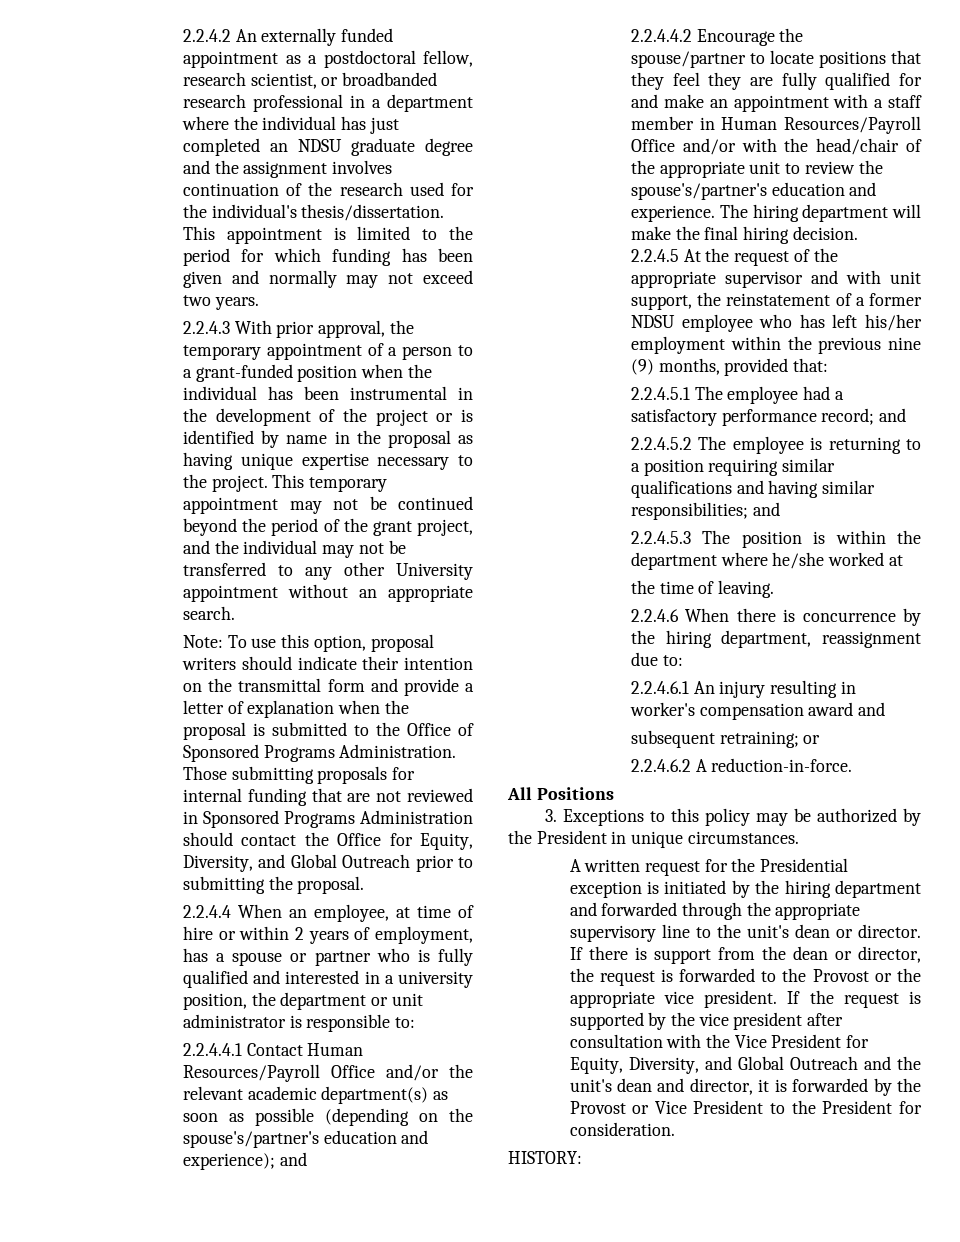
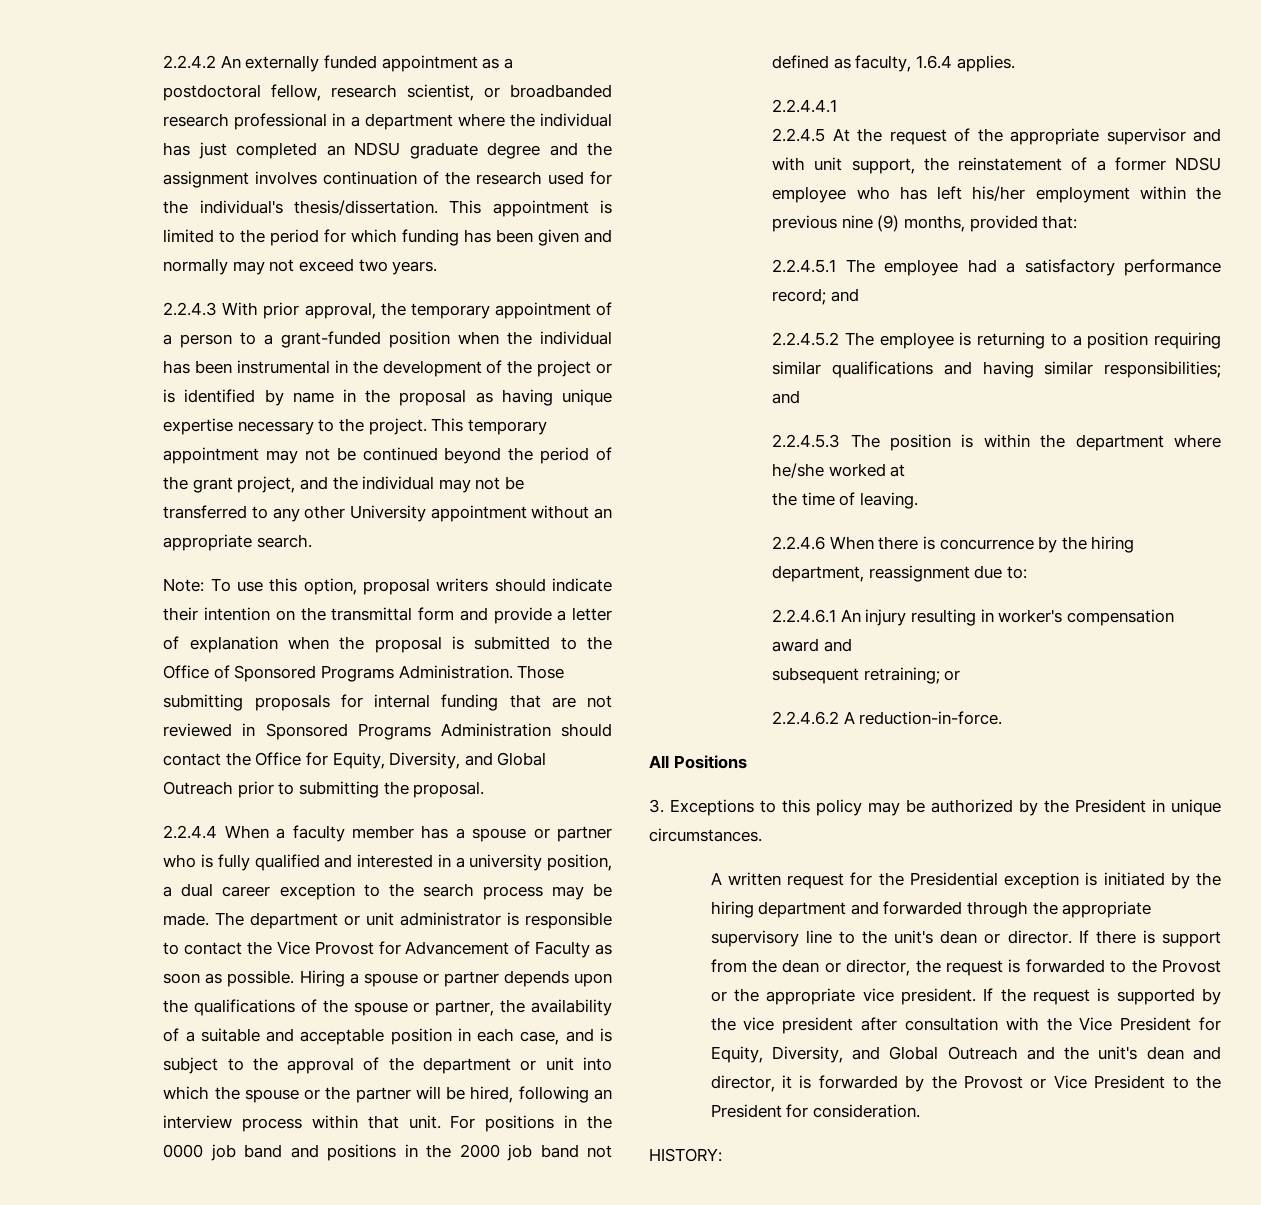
- 2.2.4.4 When an employee, at time of hire or within 2 years of employment, has a spouse or partner who is fully qualified and interested in a university position, the department or unit administrator is responsible to:
- 2.2.4.4.1 Contact Human Resources/Payroll Office and/or the relevant academic department(s) as soon as possible (depending on the spouse's/partner's education and experience); and
- 2.2.4.4.2 Encourage the spouse/partner to locate positions that they feel they are fully qualified for and make an appointment with a staff member in Human Resources/Payroll Office and/or with the head/chair of the appropriate unit to review the spouse's/partner's education and experience. The hiring department will make the final hiring decision.
+ 2.2.4.4 When a faculty member has a spouse or partner who is fully qualified and interested in a university position, a dual career exception to the search process may be made. The department or unit administrator is responsible to contact the Vice Provost for Advancement of Faculty as soon as possible. Hiring a spouse or partner depends upon the qualifications of the spouse or partner, the availability of a suitable and acceptable position in each case, and is subject to the approval of the department or unit into which the spouse or the partner will be hired, following an interview process within that unit. For positions in the 0000 job band and positions in the 2000 job band not defined as faculty, 1.6.4 applies.
+ 2.2.4.4.1

